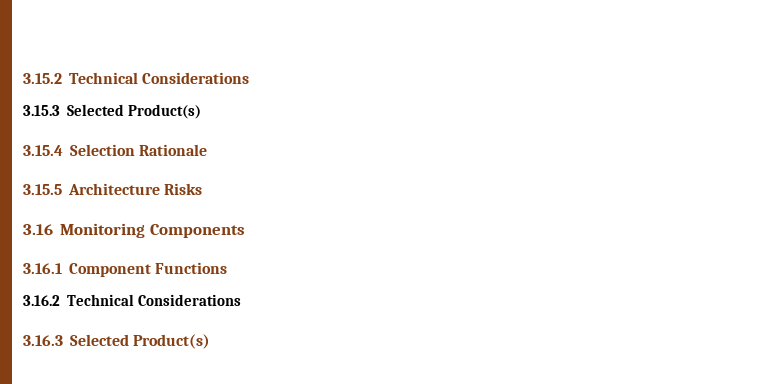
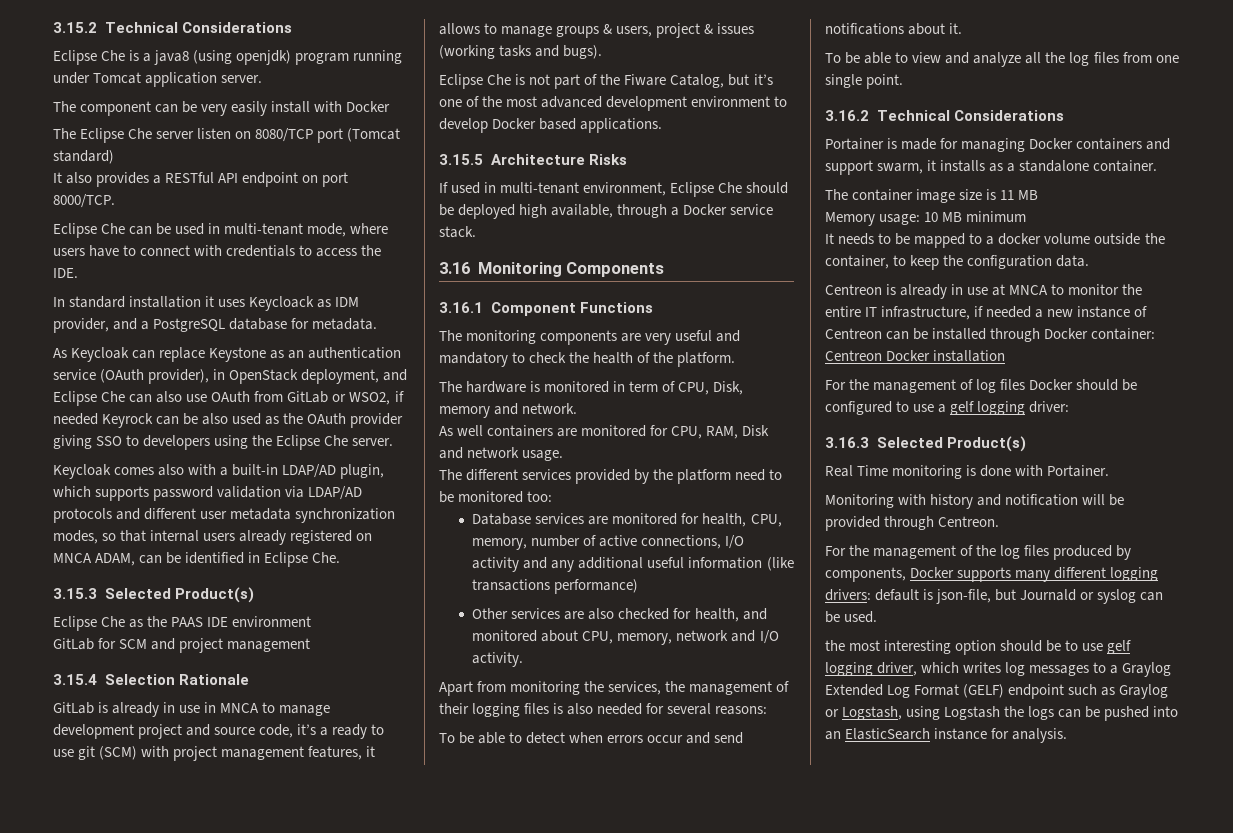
+ Eclipse Che is a java8 (using openjdk) program running under Tomcat application server.
+ The component can be very easily install with Docker
+ The Eclipse Che server listen on 8080/TCP port (Tomcat standard)
+ It also provides a RESTful API endpoint on port 8000/TCP.
+ Eclipse Che can be used in multi-tenant mode, where users have to connect with credentials to access the IDE.
+ In standard installation it uses Keycloack as IDM provider, and a PostgreSQL database for metadata.
+ As Keycloak can replace Keystone as an authentication service (OAuth provider), in OpenStack deployment, and Eclipse Che can also use OAuth from GitLab or WSO2, if needed Keyrock can be also used as the OAuth provider giving SSO to developers using the Eclipse Che server.
+ Keycloak comes also with a built-in LDAP/AD plugin, which supports password validation via LDAP/AD protocols and different user metadata synchronization modes, so that internal users already registered on MNCA ADAM, can be identified in Eclipse Che.
  3.15.3 Selected Product(s)
+ Eclipse Che as the PAAS IDE environment
+ GitLab for SCM and project management
  3.15.4 Selection Rationale
+ GitLab is already in use in MNCA to manage development project and source code, it’s a ready to use git (SCM) with project management features, it allows to manage groups & users, project & issues (working tasks and bugs).
+ Eclipse Che is not part of the Fiware Catalog, but it’s one of the most advanced development environment to develop Docker based applications.
  3.15.5 Architecture Risks
+ If used in multi-tenant environment, Eclipse Che should be deployed high available, through a Docker service stack.
+ The monitoring components are very useful and mandatory to check the health of the platform.
+ The hardware is monitored in term of CPU, Disk, memory and network.
+ As well containers are monitored for CPU, RAM, Disk and network usage.
+ The different services provided by the platform need to be monitored too:
+ Database services are monitored for health, CPU, memory, number of active connections, I/O activity and any additional useful information (like transactions performance)
+ Other services are also checked for health, and monitored about CPU, memory, network and I/O activity.
+ Apart from monitoring the services, the management of their logging files is also needed for several reasons:
+ To be able to detect when errors occur and send notifications about it.
+ To be able to view and analyze all the log files from one single point.
  3.16.2 Technical Considerations
+ Portainer is made for managing Docker containers and support swarm, it installs as a standalone container.
+ The container image size is 11 MB
+ Memory usage: 10 MB minimum
+ It needs to be mapped to a docker volume outside the container, to keep the configuration data.
+ Centreon is already in use at MNCA to monitor the entire IT infrastructure, if needed a new instance of Centreon can be installed through Docker container: Centreon Docker installation
+ For the management of log files Docker should be configured to use a gelf logging driver:
  3.16.3 Selected Product(s)
+ Real Time monitoring is done with Portainer.
+ Monitoring with history and notification will be provided through Centreon.
+ For the management of the log files produced by components, Docker supports many different logging drivers: default is json-file, but Journald or syslog can be used.
+ the most interesting option should be to use gelf logging driver, which writes log messages to a Graylog Extended Log Format (GELF) endpoint such as Graylog or Logstash, using Logstash the logs can be pushed into an ElasticSearch instance for analysis.

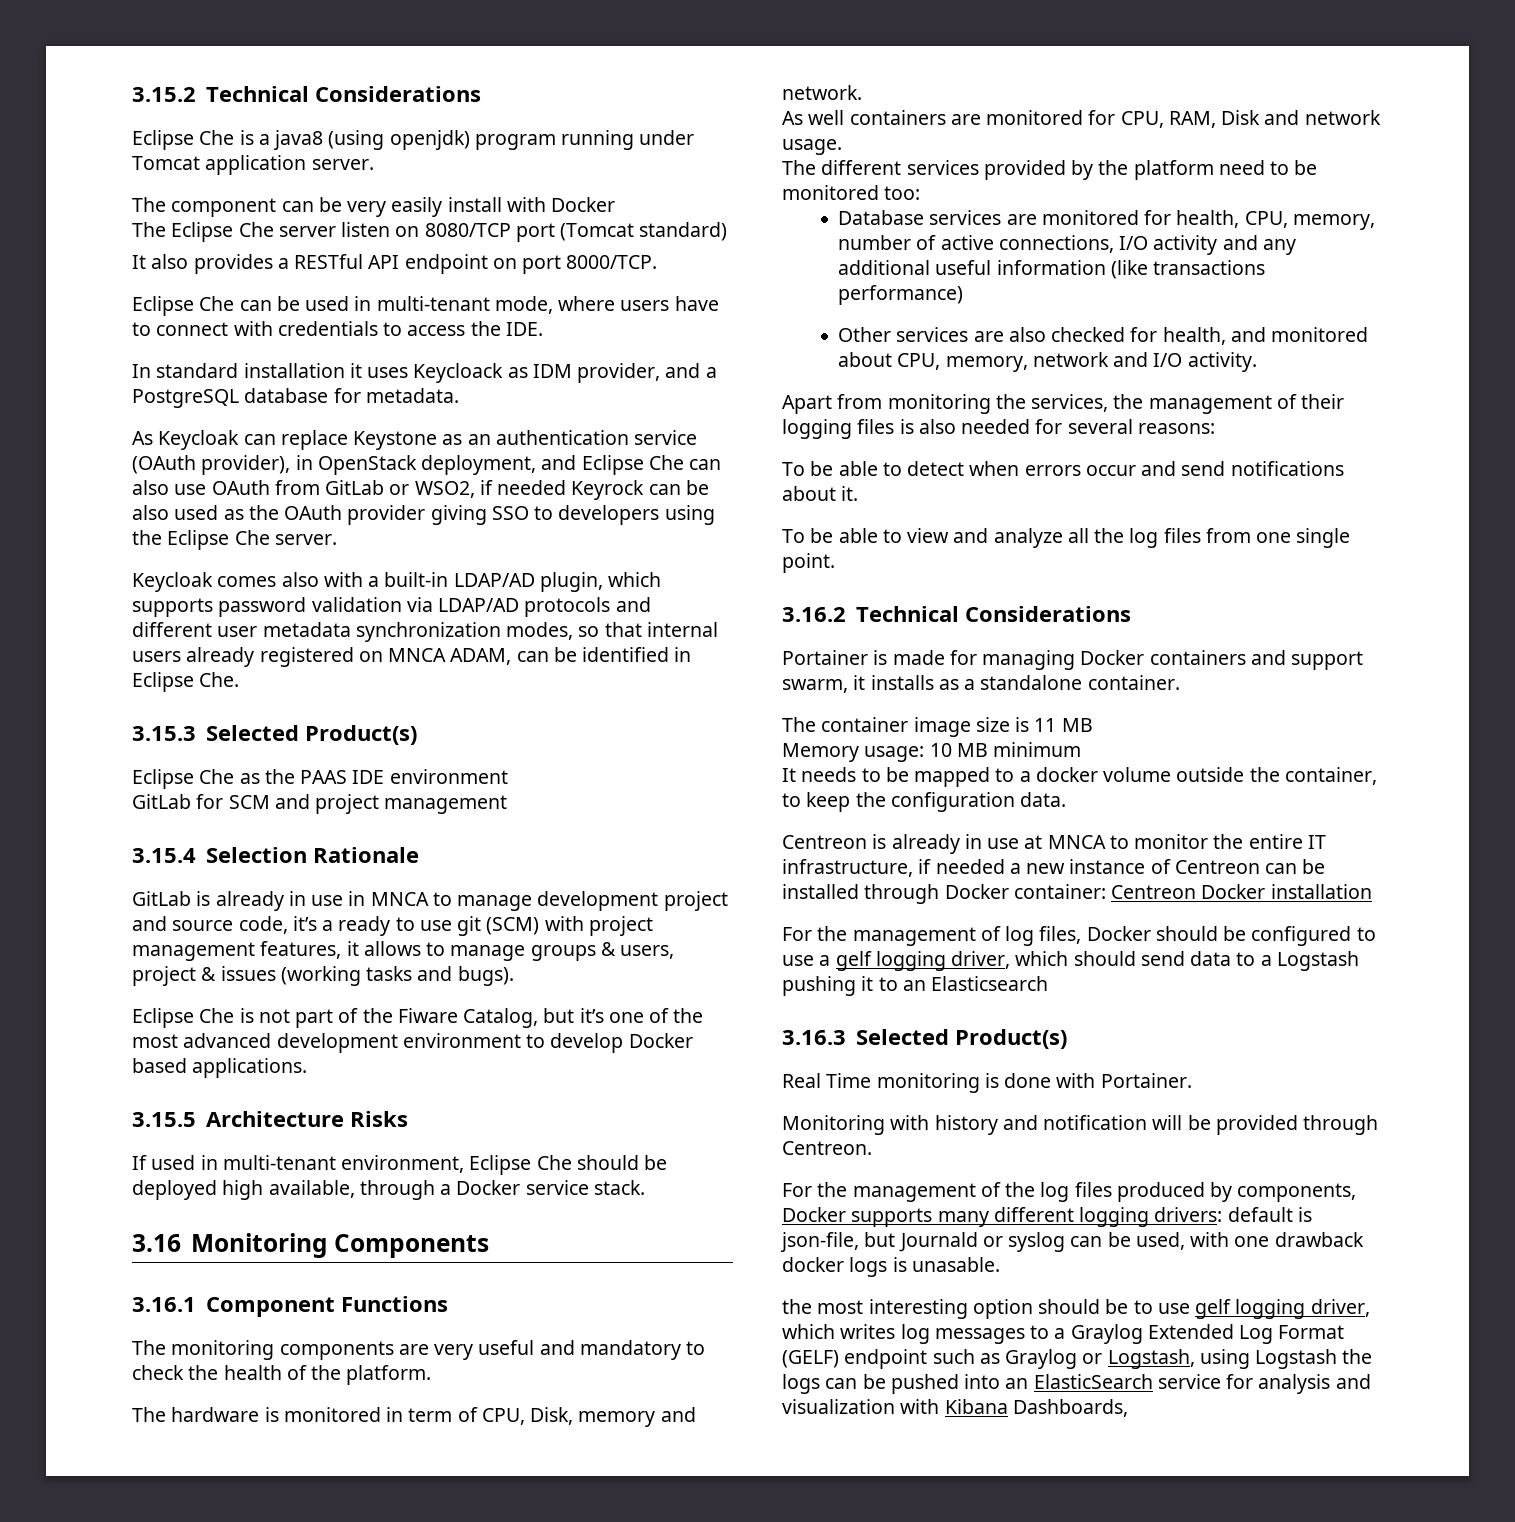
- For the management of log files Docker should be configured to use a gelf logging driver:
+ For the management of log files, Docker should be configured to use a gelf logging driver, which should send data to a Logstash pushing it to an Elasticsearch
- For the management of the log files produced by components, Docker supports many different logging drivers: default is json-file, but Journald or syslog can be used.
+ For the management of the log files produced by components, Docker supports many different logging drivers: default is json-file, but Journald or syslog can be used, with one drawback docker logs is unasable.
- the most interesting option should be to use gelf logging driver, which writes log messages to a Graylog Extended Log Format (GELF) endpoint such as Graylog or Logstash, using Logstash the logs can be pushed into an ElasticSearch instance for analysis.
+ the most interesting option should be to use gelf logging driver, which writes log messages to a Graylog Extended Log Format (GELF) endpoint such as Graylog or Logstash, using Logstash the logs can be pushed into an ElasticSearch service for analysis and visualization with Kibana Dashboards,

